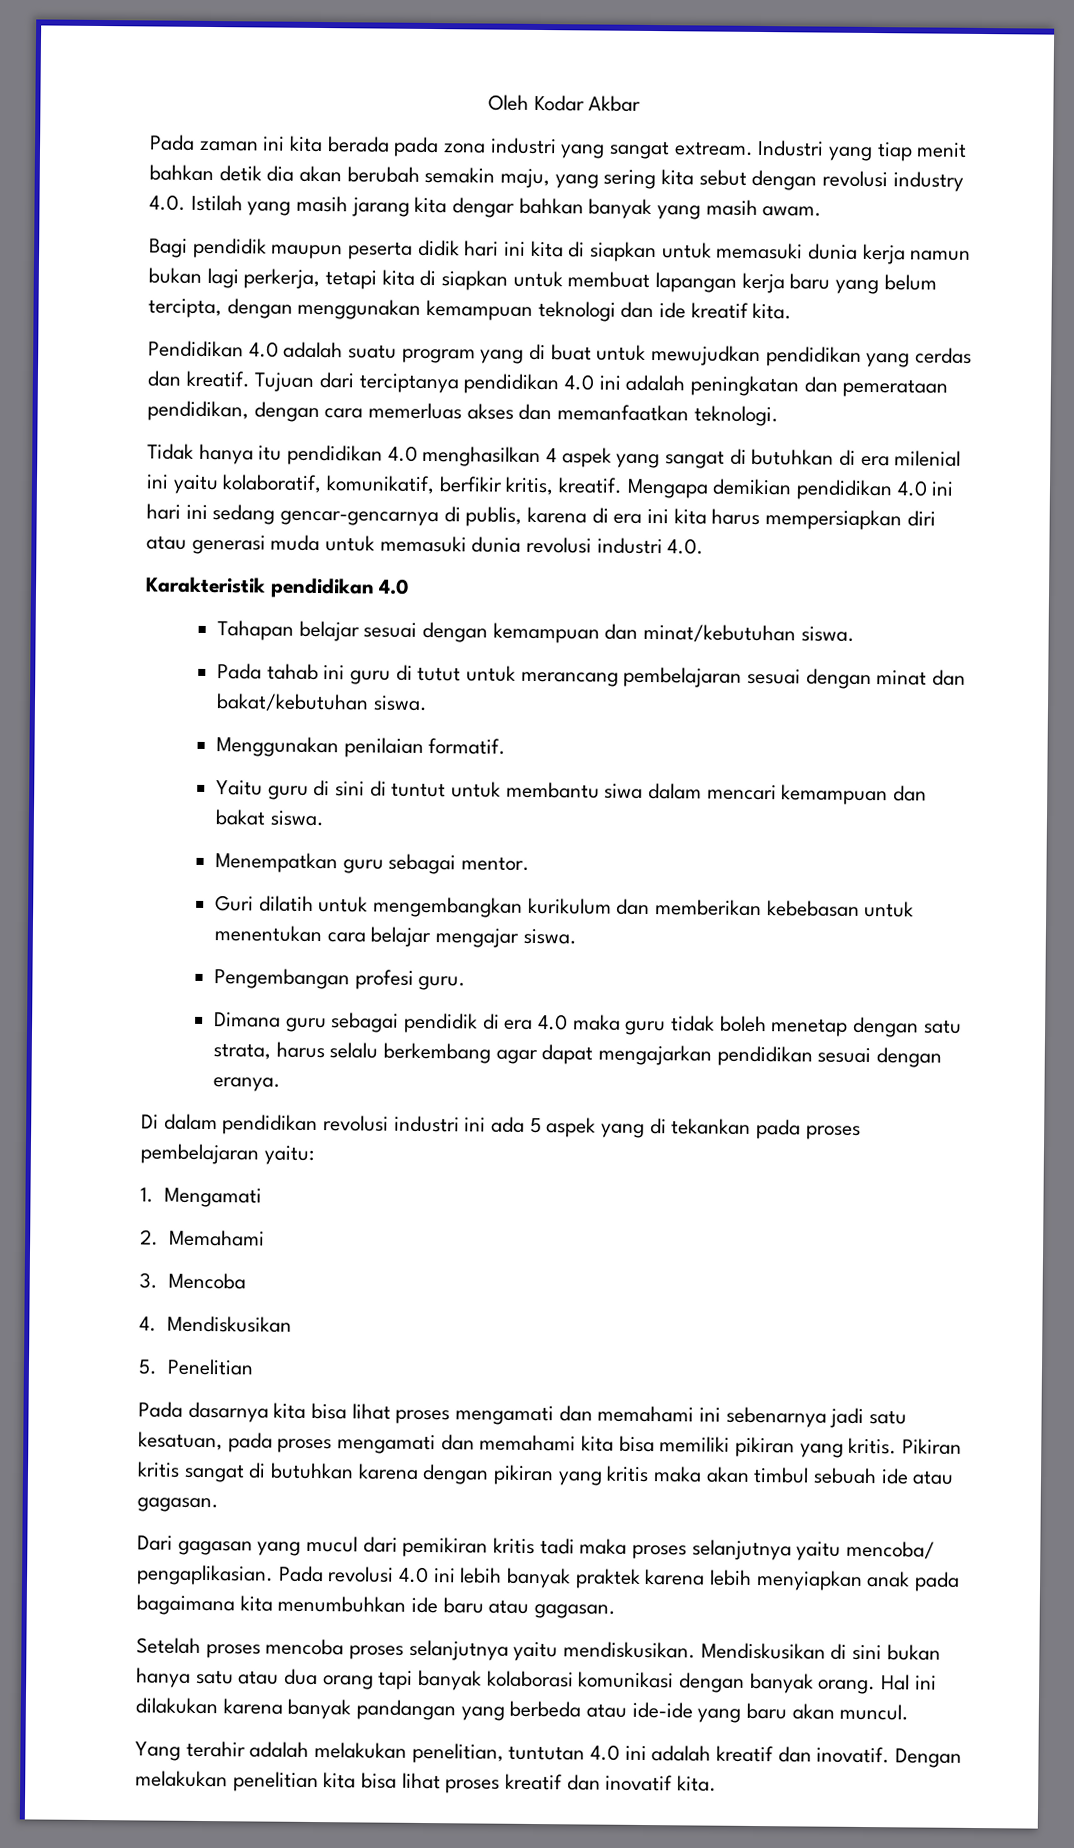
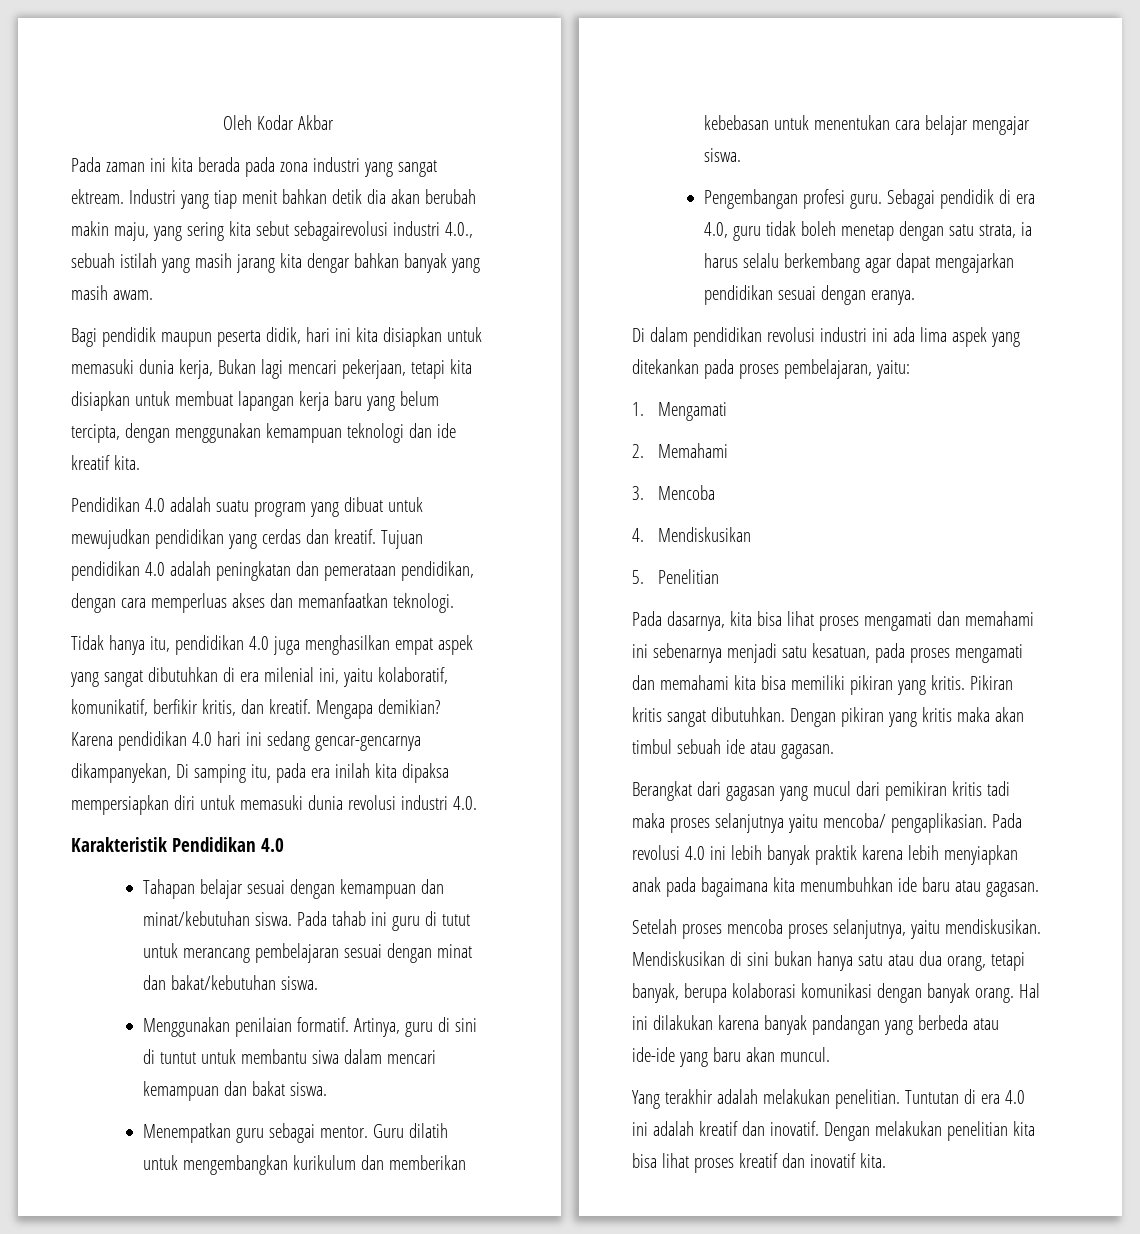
- Pada zaman ini kita berada pada zona industri yang sangat extream.
+ Pada zaman ini kita berada pada zona industri yang sangat ektream.
- Industri yang tiap menit bahkan detik dia akan berubah semakin maju, yang sering kita sebut dengan revolusi industry 4.0. Istilah yang masih jarang kita dengar bahkan banyak yang masih awam.
+ Industri yang tiap menit bahkan detik dia akan berubah makin maju, yang sering kita sebut sebagairevolusi industri 4.0., sebuah istilah yang masih jarang kita dengar bahkan banyak yang masih awam.
- Bagi pendidik maupun peserta didik hari ini kita di siapkan untuk memasuki dunia kerja namun bukan lagi perkerja, tetapi kita di siapkan untuk membuat lapangan kerja baru yang belum tercipta, dengan menggunakan kemampuan teknologi dan ide kreatif kita.
+ Bagi pendidik maupun peserta didik, hari ini kita disiapkan untuk memasuki dunia kerja, Bukan lagi mencari pekerjaan, tetapi kita disiapkan untuk membuat lapangan kerja baru yang belum tercipta, dengan menggunakan kemampuan teknologi dan ide kreatif kita.
- Pendidikan 4.0 adalah suatu program yang di buat untuk mewujudkan pendidikan yang cerdas dan kreatif.
+ Pendidikan 4.0 adalah suatu program yang dibuat untuk mewujudkan pendidikan yang cerdas dan kreatif.
- Tujuan dari terciptanya pendidikan 4.0 ini adalah peningkatan dan pemerataan pendidikan, dengan cara memerluas akses dan memanfaatkan teknologi.
+ Tujuan pendidikan 4.0 adalah peningkatan dan pemerataan pendidikan, dengan cara memperluas akses dan memanfaatkan teknologi.
- Tidak hanya itu pendidikan 4.0 menghasilkan 4 aspek yang sangat di butuhkan di era milenial ini yaitu kolaboratif, komunikatif, berfikir kritis, kreatif.
+ Tidak hanya itu, pendidikan 4.0 juga menghasilkan empat aspek yang sangat dibutuhkan di era milenial ini, yaitu kolaboratif, komunikatif, berfikir kritis, dan kreatif.
- Mengapa demikian pendidikan 4.0 ini hari ini sedang gencar-gencarnya di publis, karena di era ini kita harus mempersiapkan diri atau generasi muda untuk memasuki dunia revolusi industri 4.0.
+ Mengapa demikian? Karena pendidikan 4.0 hari ini sedang gencar-gencarnya dikampanyekan, Di samping itu, pada era inilah kita dipaksa mempersiapkan diri untuk memasuki dunia revolusi industri 4.0.
- Karakteristik pendidikan 4.0
+ Karakteristik Pendidikan 4.0
- Tahapan belajar sesuai dengan kemampuan dan minat/kebutuhan siswa.
- Pada tahab ini guru di tutut untuk merancang pembelajaran sesuai dengan minat dan bakat/kebutuhan siswa.
+ Tahapan belajar sesuai dengan kemampuan dan minat/kebutuhan siswa. Pada tahab ini guru di tutut untuk merancang pembelajaran sesuai dengan minat dan bakat/kebutuhan siswa.
- Menggunakan penilaian formatif.
- Yaitu guru di sini di tuntut untuk membantu siwa dalam mencari kemampuan dan bakat siswa.
+ Menggunakan penilaian formatif. Artinya, guru di sini di tuntut untuk membantu siwa dalam mencari kemampuan dan bakat siswa.
- Menempatkan guru sebagai mentor.
- Guri dilatih untuk mengembangkan kurikulum dan memberikan kebebasan untuk menentukan cara belajar mengajar siswa.
+ Menempatkan guru sebagai mentor. Guru dilatih untuk mengembangkan kurikulum dan memberikan kebebasan untuk menentukan cara belajar mengajar siswa.
- Pengembangan profesi guru.
- Dimana guru sebagai pendidik di era 4.0 maka guru tidak boleh menetap dengan satu strata, harus selalu berkembang agar dapat mengajarkan pendidikan sesuai dengan eranya.
+ Pengembangan profesi guru. Sebagai pendidik di era 4.0, guru tidak boleh menetap dengan satu strata, ia harus selalu berkembang agar dapat mengajarkan pendidikan sesuai dengan eranya.
- Di dalam pendidikan revolusi industri ini ada 5 aspek yang di tekankan pada proses pembelajaran yaitu:
+ Di dalam pendidikan revolusi industri ini ada lima aspek yang ditekankan pada proses pembelajaran, yaitu:
- Pada dasarnya kita bisa lihat proses mengamati dan memahami ini sebenarnya jadi satu kesatuan, pada proses mengamati dan memahami kita bisa memiliki pikiran yang kritis.
+ Pada dasarnya, kita bisa lihat proses mengamati dan memahami ini sebenarnya menjadi satu kesatuan, pada proses mengamati dan memahami kita bisa memiliki pikiran yang kritis.
- Pikiran kritis sangat di butuhkan karena dengan pikiran yang kritis maka akan timbul sebuah ide atau gagasan.
+ Pikiran kritis sangat dibutuhkan. Dengan pikiran yang kritis maka akan timbul sebuah ide atau gagasan.
- Dari gagasan yang mucul dari pemikiran kritis tadi maka proses selanjutnya yaitu mencoba/ pengaplikasian.
+ Berangkat dari gagasan yang mucul dari pemikiran kritis tadi maka proses selanjutnya yaitu mencoba/ pengaplikasian.
- Pada revolusi 4.0 ini lebih banyak praktek karena lebih menyiapkan anak pada bagaimana kita menumbuhkan ide baru atau gagasan.
+ Pada revolusi 4.0 ini lebih banyak praktik karena lebih menyiapkan anak pada bagaimana kita menumbuhkan ide baru atau gagasan.
- Setelah proses mencoba proses selanjutnya yaitu mendiskusikan.
+ Setelah proses mencoba proses selanjutnya, yaitu mendiskusikan.
- Mendiskusikan di sini bukan hanya satu atau dua orang tapi banyak kolaborasi komunikasi dengan banyak orang.
+ Mendiskusikan di sini bukan hanya satu atau dua orang, tetapi banyak, berupa kolaborasi komunikasi dengan banyak orang.
- Yang terahir adalah melakukan penelitian, tuntutan 4.0 ini adalah kreatif dan inovatif.
+ Yang terakhir adalah melakukan penelitian. Tuntutan di era 4.0 ini adalah kreatif dan inovatif.

